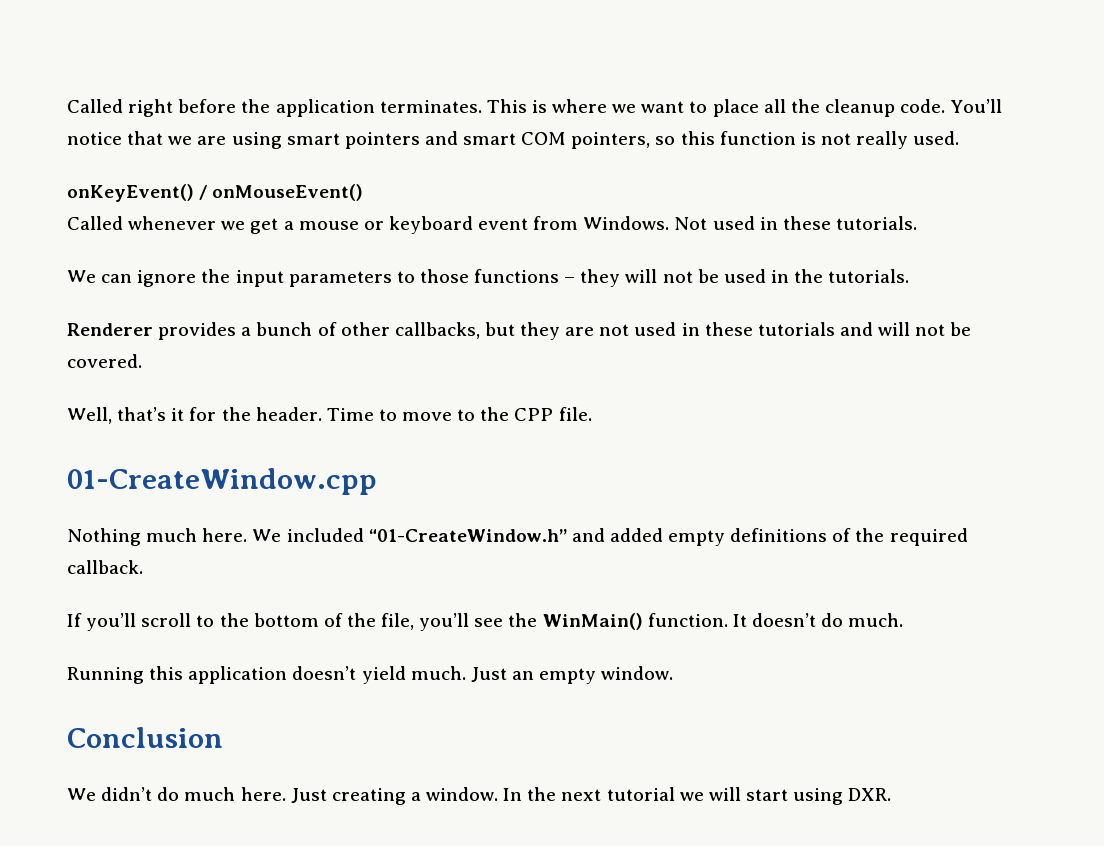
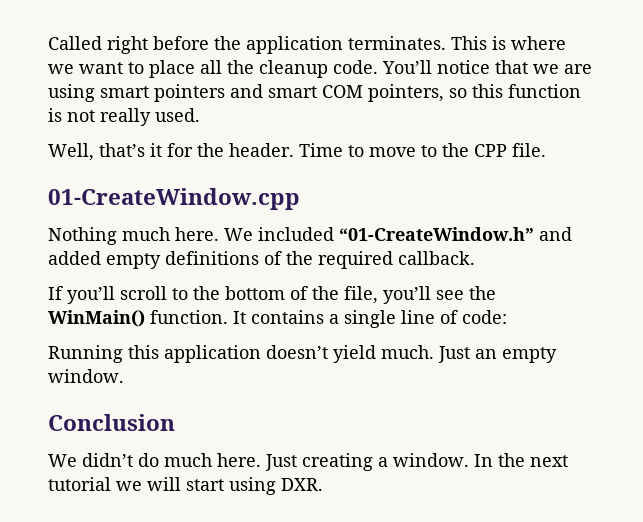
- onKeyEvent() / onMouseEvent()
- Called whenever we get a mouse or keyboard event from Windows. Not used in these tutorials.
- We can ignore the input parameters to those functions – they will not be used in the tutorials.
- Renderer provides a bunch of other callbacks, but they are not used in these tutorials and will not be covered.
- It doesn’t do much.
+ It contains a single line of code:

